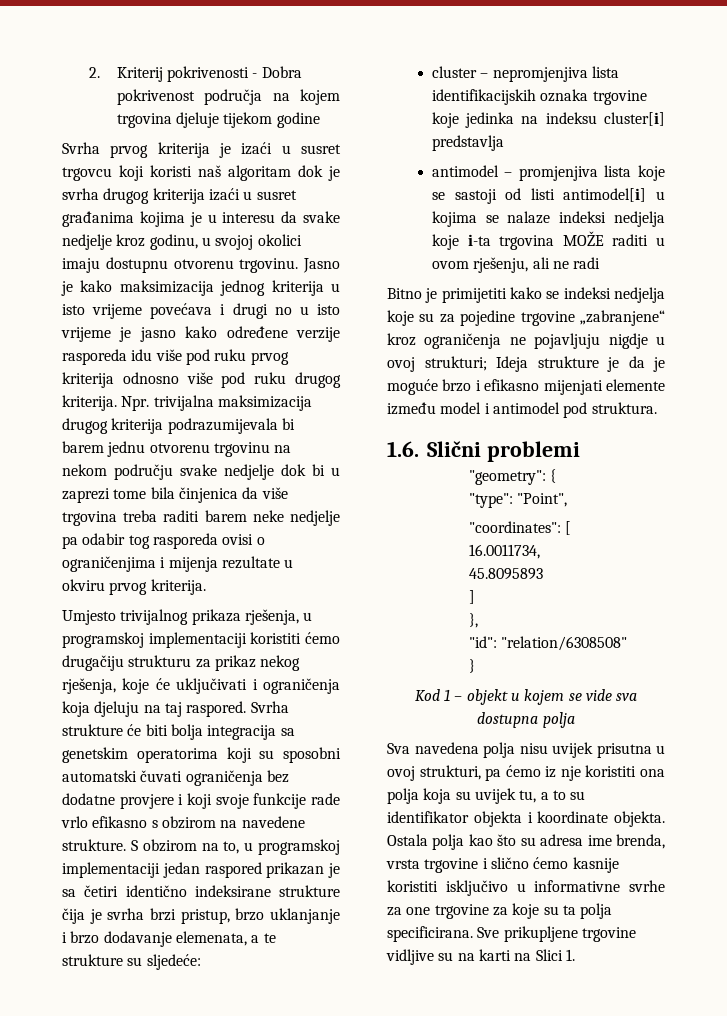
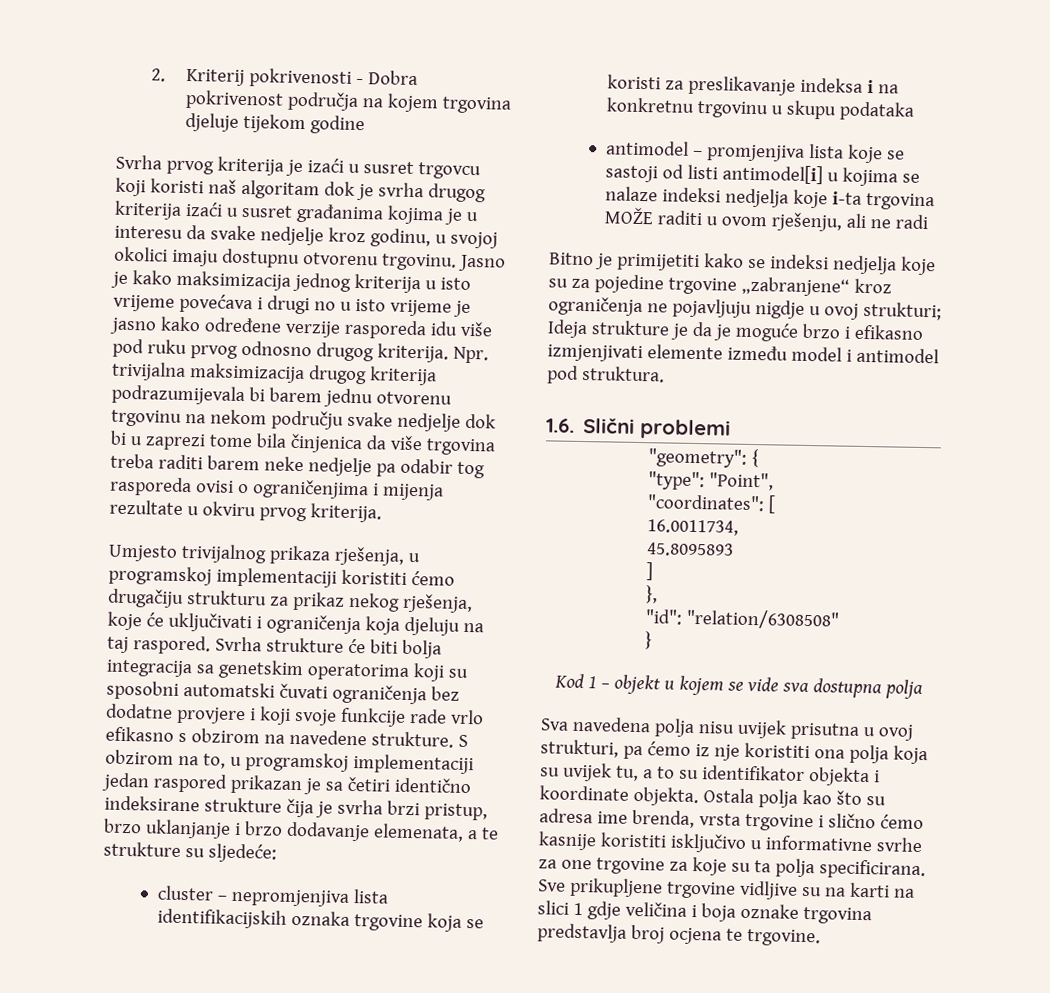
- Jasno je kako maksimizacija jednog kriterija u isto vrijeme povećava i drugi no u isto vrijeme je jasno kako određene verzije rasporeda idu više pod ruku prvog kriterija odnosno više pod ruku drugog kriterija.
+ Jasno je kako maksimizacija jednog kriterija u isto vrijeme povećava i drugi no u isto vrijeme je jasno kako određene verzije rasporeda idu više pod ruku prvog odnosno drugog kriterija.
- cluster – nepromjenjiva lista identifikacijskih oznaka trgovine koje jedinka na indeksu cluster[i] predstavlja
+ cluster – nepromjenjiva lista identifikacijskih oznaka trgovine koja se koristi za preslikavanje indeksa i na konkretnu trgovinu u skupu podataka
- Bitno je primijetiti kako se indeksi nedjelja koje su za pojedine trgovine „zabranjene“ kroz ograničenja ne pojavljuju nigdje u ovoj strukturi; Ideja strukture je da je moguće brzo i efikasno mijenjati elemente između model i antimodel pod struktura.
+ Bitno je primijetiti kako se indeksi nedjelja koje su za pojedine trgovine „zabranjene“ kroz ograničenja ne pojavljuju nigdje u ovoj strukturi; Ideja strukture je da je moguće brzo i efikasno izmjenjivati elemente između model i antimodel pod struktura.
- Sve prikupljene trgovine vidljive su na karti na Slici 1.
+ Sve prikupljene trgovine vidljive su na karti na slici 1 gdje veličina i boja oznake trgovina predstavlja broj ocjena te trgovine.

